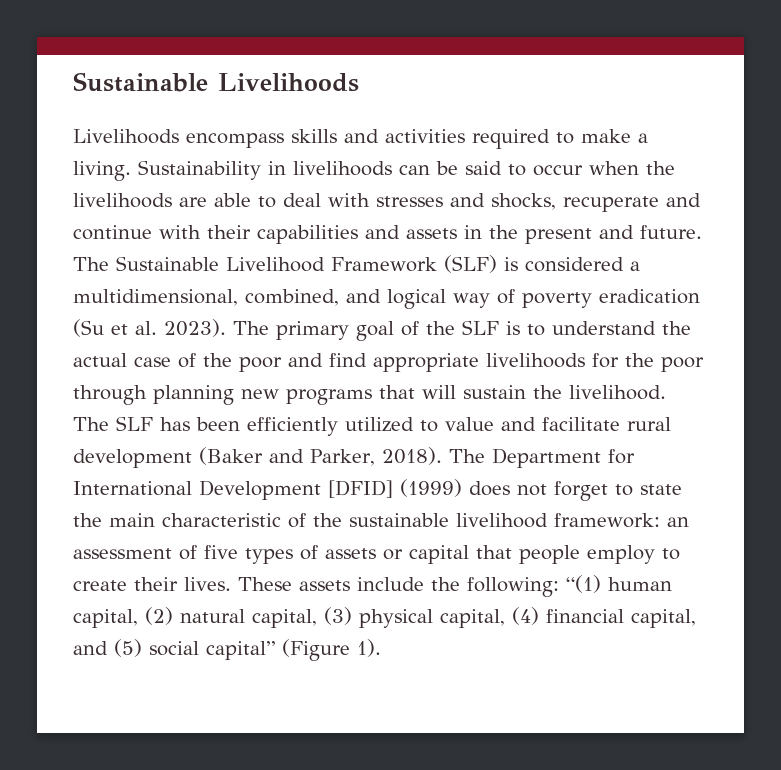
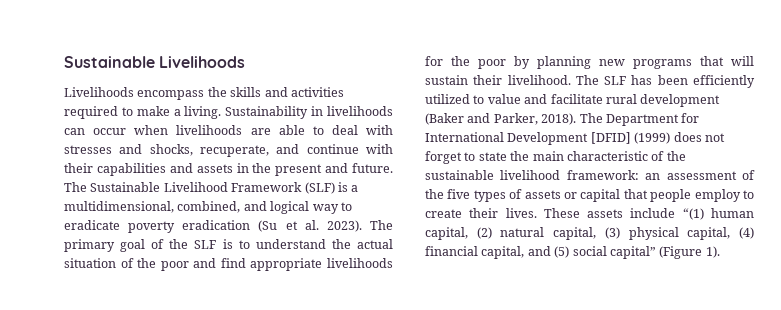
- Livelihoods encompass skills and activities required to make a living.
+ Livelihoods encompass the skills and activities required to make a living.
- Sustainability in livelihoods can be said to occur when the livelihoods are able to deal with stresses and shocks, recuperate and continue with their capabilities and assets in the present and future.
+ Sustainability in livelihoods can occur when livelihoods are able to deal with stresses and shocks, recuperate, and continue with their capabilities and assets in the present and future.
- The Sustainable Livelihood Framework (SLF) is considered a multidimensional, combined, and logical way of poverty eradication (Su et al. 2023).
+ The Sustainable Livelihood Framework (SLF) is a multidimensional, combined, and logical way to eradicate poverty eradication (Su et al. 2023).
- The primary goal of the SLF is to understand the actual case of the poor and find appropriate livelihoods for the poor through planning new programs that will sustain the livelihood.
+ The primary goal of the SLF is to understand the actual situation of the poor and find appropriate livelihoods for the poor by planning new programs that will sustain their livelihood.
- The Department for International Development [DFID] (1999) does not forget to state the main characteristic of the sustainable livelihood framework: an assessment of five types of assets or capital that people employ to create their lives.
+ The Department for International Development [DFID] (1999) does not forget to state the main characteristic of the sustainable livelihood framework: an assessment of the five types of assets or capital that people employ to create their lives.
- These assets include the following: “(1) human capital, (2) natural capital, (3) physical capital, (4) financial capital, and (5) social capital” (Figure 1).
+ These assets include “(1) human capital, (2) natural capital, (3) physical capital, (4) financial capital, and (5) social capital” (Figure 1).

